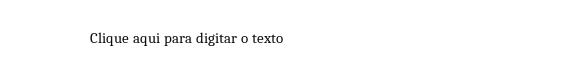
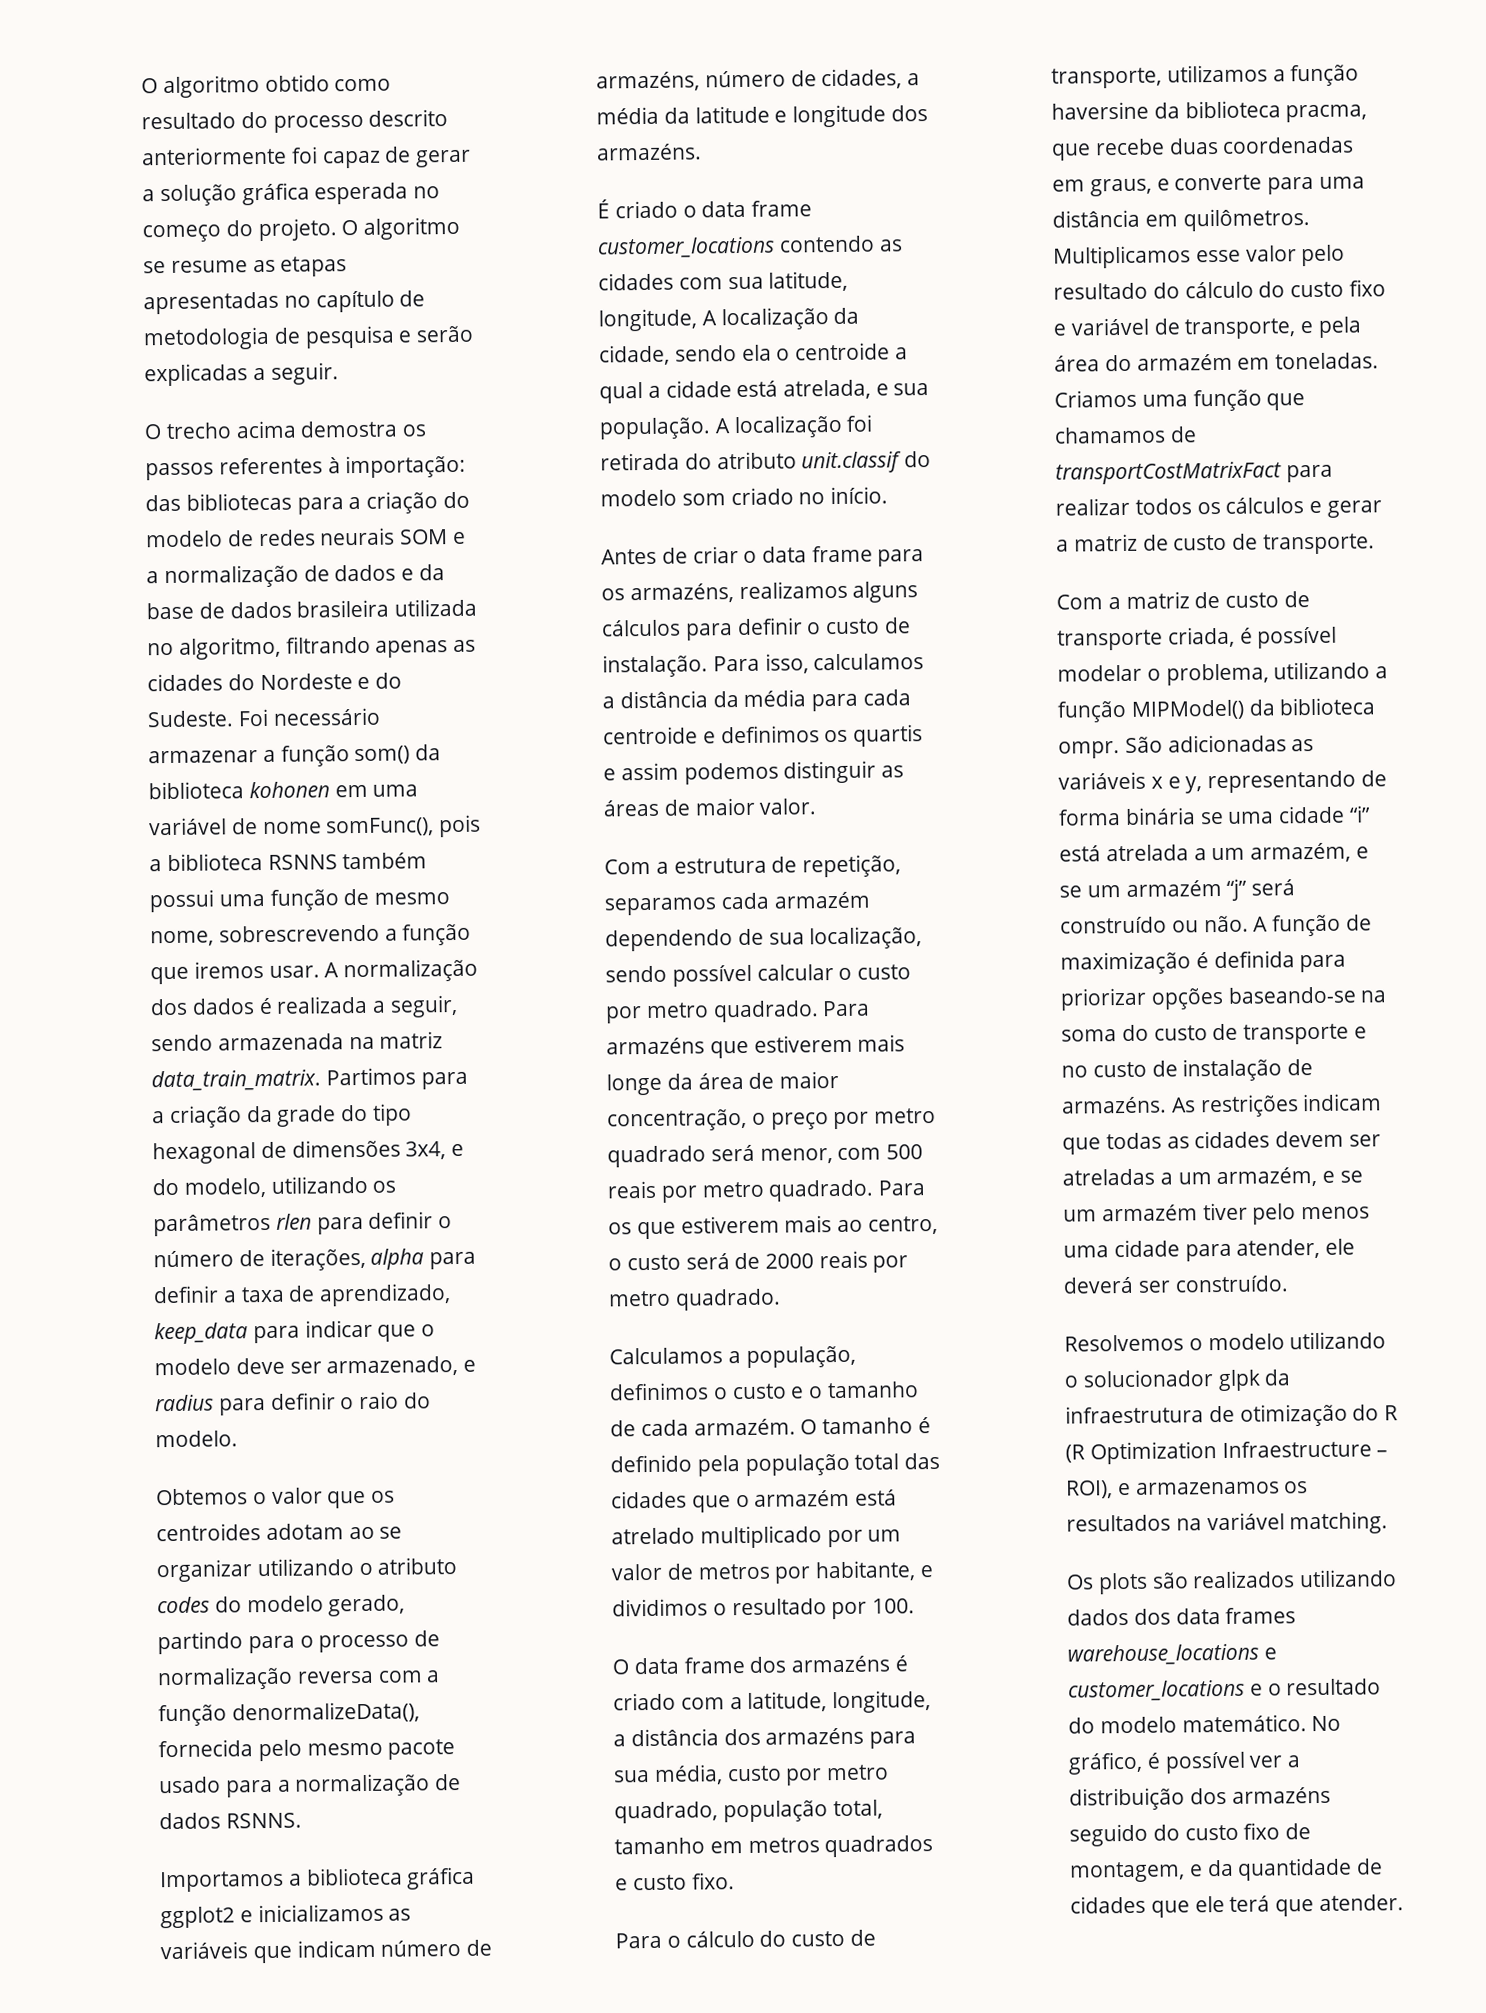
- Clique aqui para digitar o texto
+ O algoritmo obtido como resultado do processo descrito anteriormente foi capaz de gerar a solução gráfica esperada no começo do projeto. O algoritmo se resume as etapas apresentadas no capítulo de metodologia de pesquisa e serão explicadas a seguir.
+ O trecho acima demostra os passos referentes à importação: das bibliotecas para a criação do modelo de redes neurais SOM e a normalização de dados e da base de dados brasileira utilizada no algoritmo, filtrando apenas as cidades do Nordeste e do Sudeste. Foi necessário armazenar a função som() da biblioteca kohonen em uma variável de nome somFunc(), pois a biblioteca RSNNS também possui uma função de mesmo nome, sobrescrevendo a função que iremos usar. A normalização dos dados é realizada a seguir, sendo armazenada na matriz data_train_matrix. Partimos para a criação da grade do tipo hexagonal de dimensões 3x4, e do modelo, utilizando os parâmetros rlen para definir o número de iterações, alpha para definir a taxa de aprendizado, keep_data para indicar que o modelo deve ser armazenado, e radius para definir o raio do modelo.
+ Obtemos o valor que os centroides adotam ao se organizar utilizando o atributo codes do modelo gerado, partindo para o processo de normalização reversa com a função denormalizeData(), fornecida pelo mesmo pacote usado para a normalização de dados RSNNS.
+ Importamos a biblioteca gráfica ggplot2 e inicializamos as variáveis que indicam número de armazéns, número de cidades, a média da latitude e longitude dos armazéns.
+ É criado o data frame customer_locations contendo as cidades com sua latitude, longitude, A localização da cidade, sendo ela o centroide a qual a cidade está atrelada, e sua população. A localização foi retirada do atributo unit.classif do modelo som criado no início.
+ Antes de criar o data frame para os armazéns, realizamos alguns cálculos para definir o custo de instalação. Para isso, calculamos a distância da média para cada centroide e definimos os quartis e assim podemos distinguir as áreas de maior valor.
+ Com a estrutura de repetição, separamos cada armazém dependendo de sua localização, sendo possível calcular o custo por metro quadrado. Para armazéns que estiverem mais longe da área de maior concentração, o preço por metro quadrado será menor, com 500 reais por metro quadrado. Para os que estiverem mais ao centro, o custo será de 2000 reais por metro quadrado.
+ Calculamos a população, definimos o custo e o tamanho de cada armazém. O tamanho é definido pela população total das cidades que o armazém está atrelado multiplicado por um valor de metros por habitante, e dividimos o resultado por 100.
+ O data frame dos armazéns é criado com a latitude, longitude, a distância dos armazéns para sua média, custo por metro quadrado, população total, tamanho em metros quadrados e custo fixo.
+ Para o cálculo do custo de transporte, utilizamos a função haversine da biblioteca pracma, que recebe duas coordenadas em graus, e converte para uma distância em quilômetros. Multiplicamos esse valor pelo resultado do cálculo do custo fixo e variável de transporte, e pela área do armazém em toneladas. Criamos uma função que chamamos de transportCostMatrixFact para realizar todos os cálculos e gerar a matriz de custo de transporte.
+ Com a matriz de custo de transporte criada, é possível modelar o problema, utilizando a função MIPModel() da biblioteca ompr. São adicionadas as variáveis x e y, representando de forma binária se uma cidade “i” está atrelada a um armazém, e se um armazém “j” será construído ou não. A função de maximização é definida para priorizar opções baseando-se na soma do custo de transporte e no custo de instalação de armazéns. As restrições indicam que todas as cidades devem ser atreladas a um armazém, e se um armazém tiver pelo menos uma cidade para atender, ele deverá ser construído.
+ Resolvemos o modelo utilizando o solucionador glpk da infraestrutura de otimização do R (R Optimization Infraestructure – ROI), e armazenamos os resultados na variável matching.
+ Os plots são realizados utilizando dados dos data frames warehouse_locations e customer_locations e o resultado do modelo matemático. No gráfico, é possível ver a distribuição dos armazéns seguido do custo fixo de montagem, e da quantidade de cidades que ele terá que atender.

